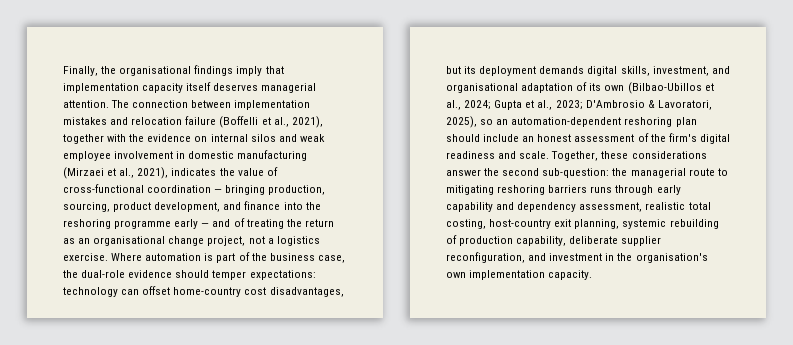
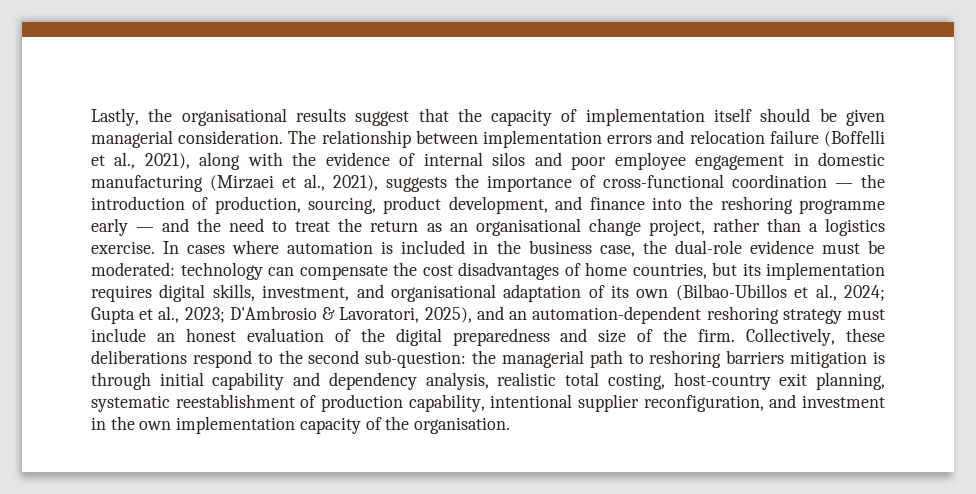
- Finally, the organisational findings imply that implementation capacity itself deserves managerial attention. The connection between implementation mistakes and relocation failure (Boffelli et al., 2021), together with the evidence on internal silos and weak employee involvement in domestic manufacturing (Mirzaei et al., 2021), indicates the value of cross-functional coordination — bringing production, sourcing, product development, and finance into the reshoring programme early — and of treating the return as an organisational change project, not a logistics exercise.
+ Lastly, the organisational results suggest that the capacity of implementation itself should be given managerial consideration. The relationship between implementation errors and relocation failure (Boffelli et al., 2021), along with the evidence of internal silos and poor employee engagement in domestic manufacturing (Mirzaei et al., 2021), suggests the importance of cross-functional coordination — the introduction of production, sourcing, product development, and finance into the reshoring programme early — and the need to treat the return as an organisational change project, rather than a logistics exercise.
- Where automation is part of the business case, the dual-role evidence should temper expectations: technology can offset home-country cost disadvantages, but its deployment demands digital skills, investment, and organisational adaptation of its own (Bilbao-Ubillos et al., 2024; Gupta et al., 2023; D'Ambrosio & Lavoratori, 2025), so an automation-dependent reshoring plan should include an honest assessment of the firm's digital readiness and scale. Together, these considerations answer the second sub-question: the managerial route to mitigating reshoring barriers runs through early capability and dependency assessment, realistic total costing, host-country exit planning, systemic rebuilding of production capability, deliberate supplier reconfiguration, and investment in the organisation's own implementation capacity.
+ In cases where automation is included in the business case, the dual-role evidence must be moderated: technology can compensate the cost disadvantages of home countries, but its implementation requires digital skills, investment, and organisational adaptation of its own (Bilbao-Ubillos et al., 2024; Gupta et al., 2023; D'Ambrosio & Lavoratori, 2025), and an automation-dependent reshoring strategy must include an honest evaluation of the digital preparedness and size of the firm. Collectively, these deliberations respond to the second sub-question: the managerial path to reshoring barriers mitigation is through initial capability and dependency analysis, realistic total costing, host-country exit planning, systematic reestablishment of production capability, intentional supplier reconfiguration, and investment in the own implementation capacity of the organisation.

